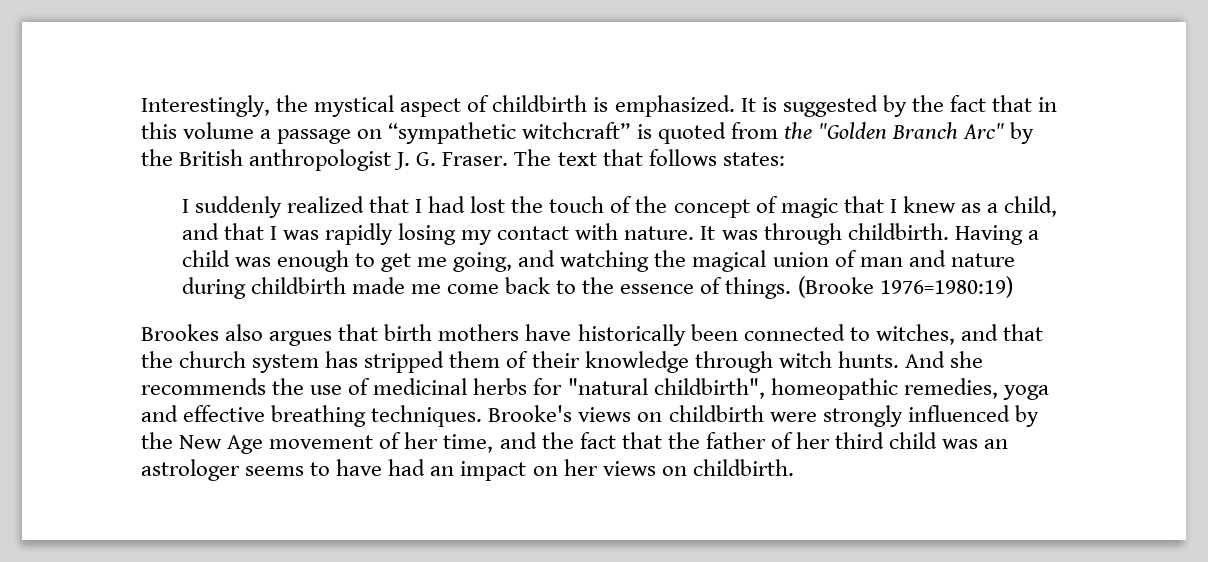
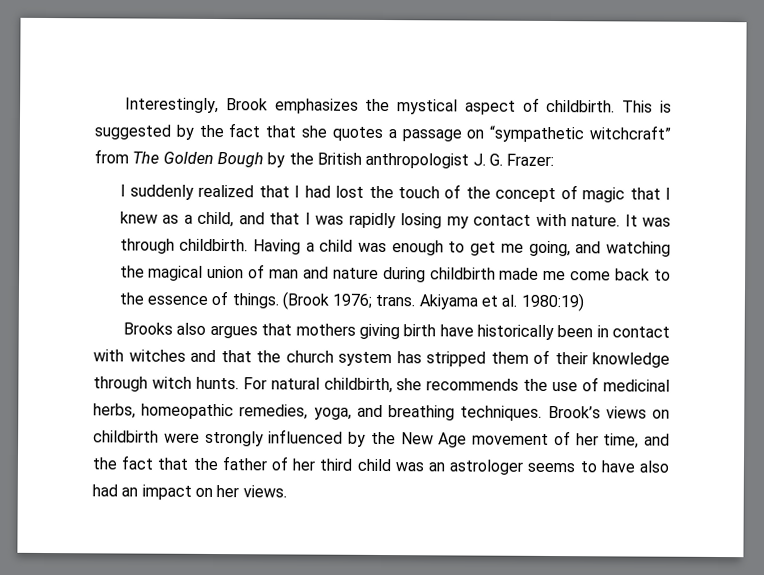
- Interestingly, the mystical aspect of childbirth is emphasized. It is suggested by the fact that in this volume a passage on “sympathetic witchcraft” is quoted from the "Golden Branch Arc" by the British anthropologist J. G. Fraser. The text that follows states:
+ Interestingly, Brook emphasizes the mystical aspect of childbirth. This is suggested by the fact that she quotes a passage on “sympathetic witchcraft” from The Golden Bough by the British anthropologist J. G. Frazer:
- (Brooke 1976=1980:19)
- Brookes also argues that birth mothers have historically been connected to witches, and that the church system has stripped them of their knowledge through witch hunts.
+ (Brook 1976; trans. Akiyama et al. 1980:19)
+ Brooks also argues that mothers giving birth have historically been in contact with witches and that the church system has stripped them of their knowledge through witch hunts.
- And she recommends the use of medicinal herbs for "natural childbirth", homeopathic remedies, yoga and effective breathing techniques.
+ For natural childbirth, she recommends the use of medicinal herbs, homeopathic remedies, yoga, and breathing techniques.
- Brooke's views on childbirth were strongly influenced by the New Age movement of her time, and the fact that the father of her third child was an astrologer seems to have had an impact on her views on childbirth.
+ Brook’s views on childbirth were strongly influenced by the New Age movement of her time, and the fact that the father of her third child was an astrologer seems to have also had an impact on her views.

